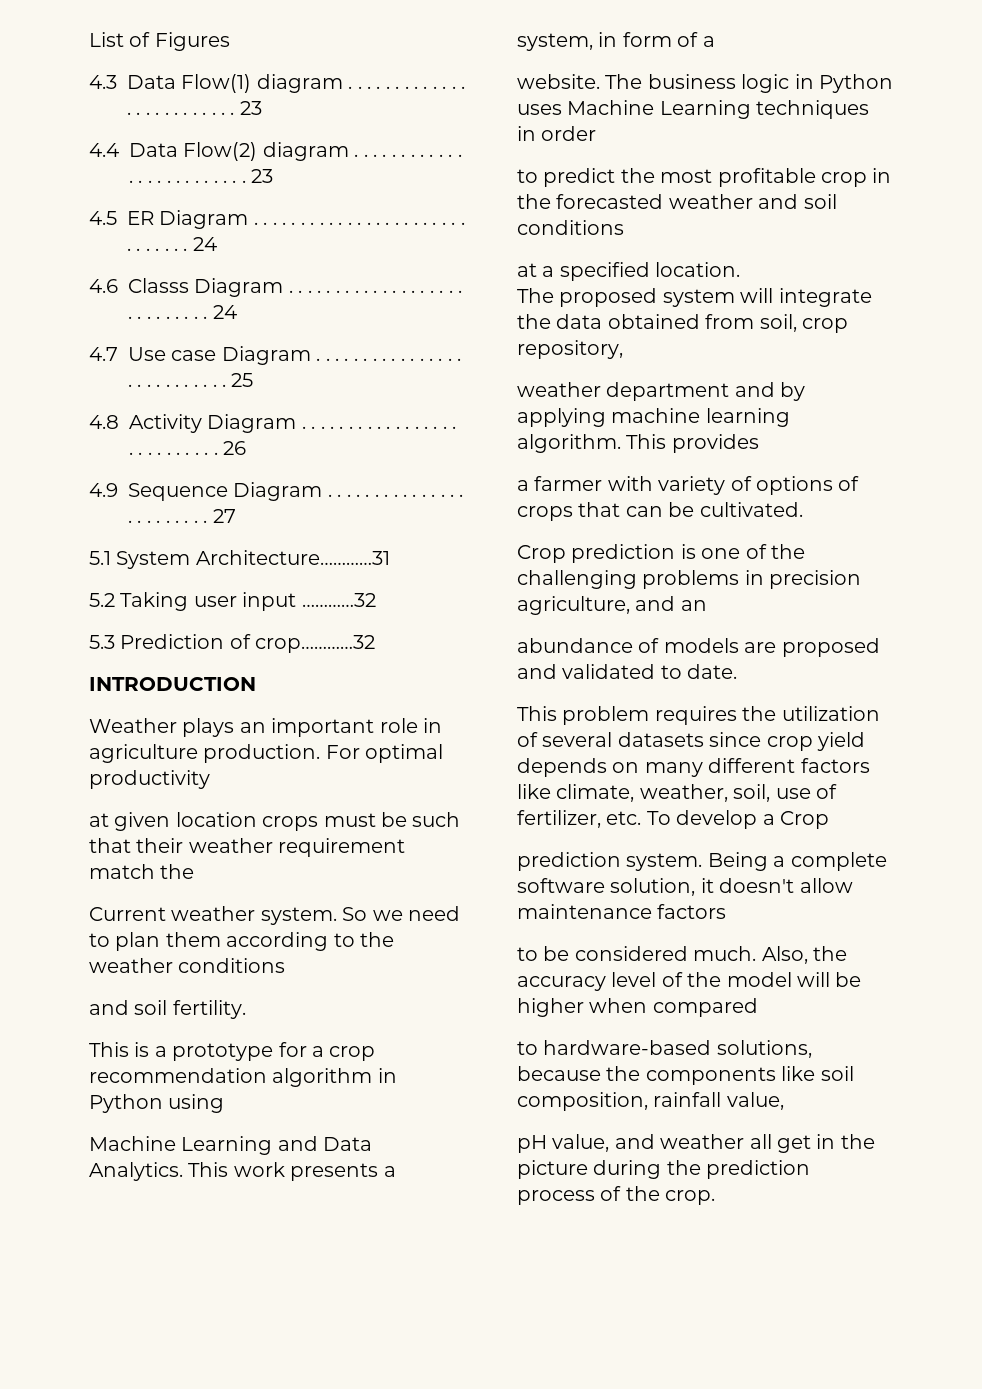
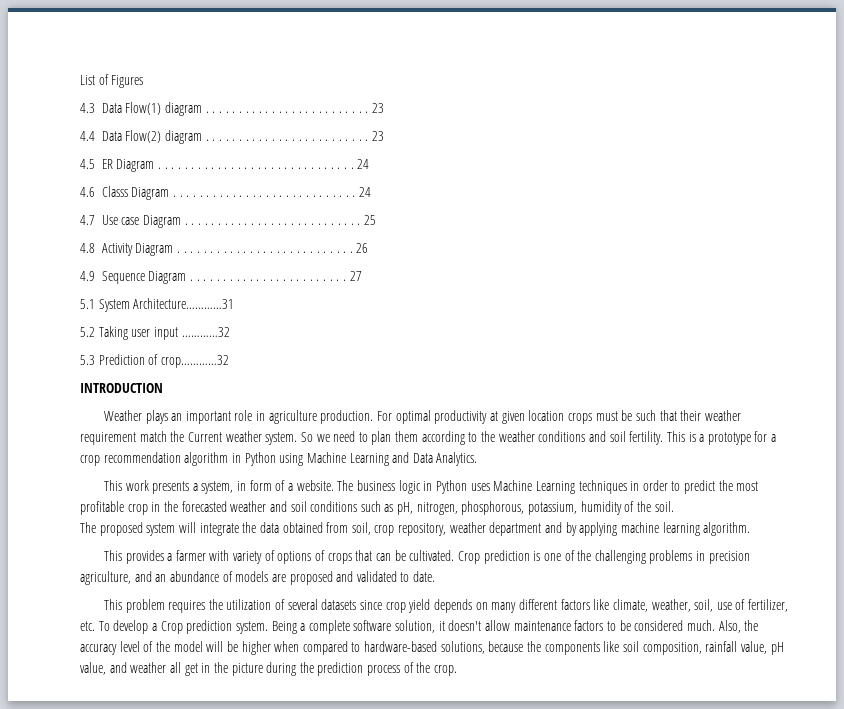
- For optimal productivity
- at given location crops must be such that their weather requirement match the
- Current weather system.
+ For optimal productivity at given location crops must be such that their weather requirement match the Current weather system.
- So we need to plan them according to the weather conditions
- and soil fertility.
- This is a prototype for a crop recommendation algorithm in Python using
- Machine Learning and Data Analytics. This work presents a system, in form of a
- website.
+ So we need to plan them according to the weather conditions and soil fertility. This is a prototype for a crop recommendation algorithm in Python using Machine Learning and Data Analytics.
+ This work presents a system, in form of a website.
- The business logic in Python uses Machine Learning techniques in order
- to predict the most profitable crop in the forecasted weather and soil conditions
- at a specified location.
+ The business logic in Python uses Machine Learning techniques in order to predict the most profitable crop in the forecasted weather and soil conditions such as pH, nitrogen, phosphorous, potassium, humidity of the soil.
- The proposed system will integrate the data obtained from soil, crop repository,
- weather department and by applying machine learning algorithm. This provides
- a farmer with variety of options of crops that can be cultivated.
- Crop prediction is one of the challenging problems in precision agriculture, and an
- abundance of models are proposed and validated to date.
+ The proposed system will integrate the data obtained from soil, crop repository, weather department and by applying machine learning algorithm.
+ This provides a farmer with variety of options of crops that can be cultivated. Crop prediction is one of the challenging problems in precision agriculture, and an abundance of models are proposed and validated to date.
- This problem requires the utilization of several datasets since crop yield depends on many different factors like climate, weather, soil, use of fertilizer, etc. To develop a Crop
- prediction system.
+ This problem requires the utilization of several datasets since crop yield depends on many different factors like climate, weather, soil, use of fertilizer, etc. To develop a Crop prediction system.
- Being a complete software solution, it doesn't allow maintenance factors
- to be considered much.
+ Being a complete software solution, it doesn't allow maintenance factors to be considered much.
- Also, the accuracy level of the model will be higher when compared
- to hardware-based solutions, because the components like soil composition, rainfall value,
- pH value, and weather all get in the picture during the prediction process of the crop.
+ Also, the accuracy level of the model will be higher when compared to hardware-based solutions, because the components like soil composition, rainfall value, pH value, and weather all get in the picture during the prediction process of the crop.

